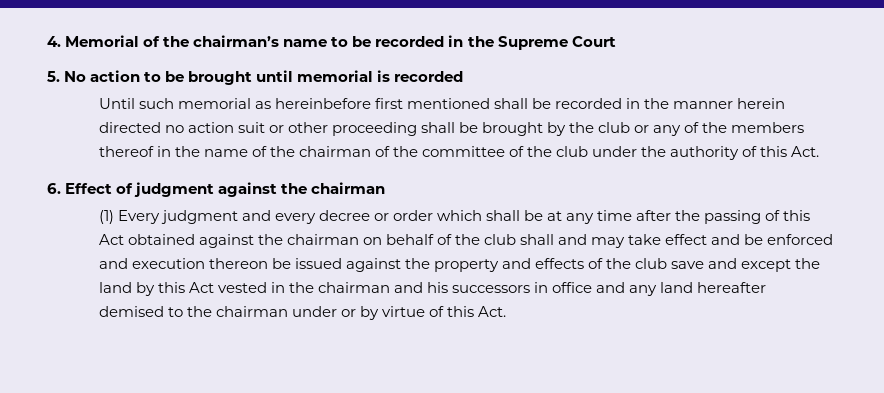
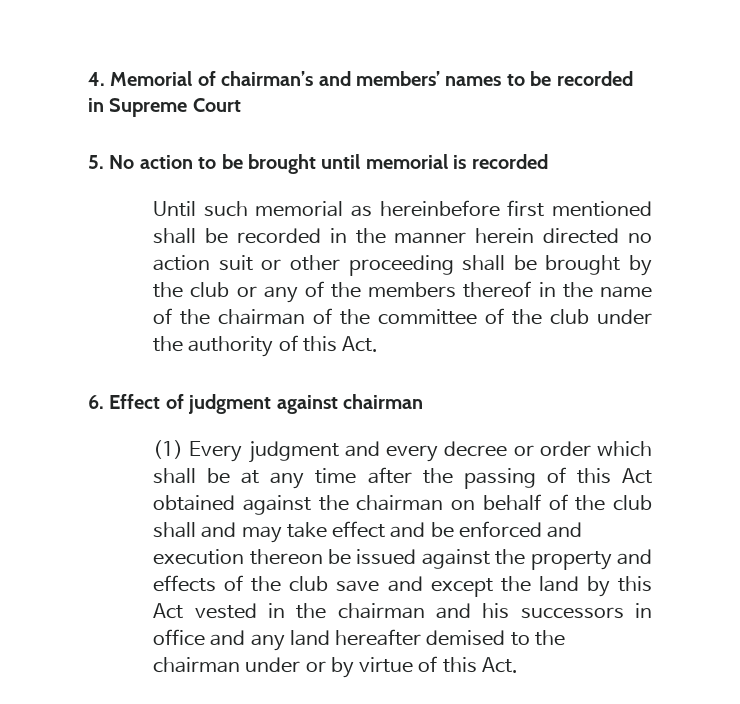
- 4. Memorial of the chairman’s name to be recorded in the Supreme Court
+ 4. Memorial of chairman’s and members’ names to be recorded in Supreme Court
- 6. Effect of judgment against the chairman
+ 6. Effect of judgment against chairman

